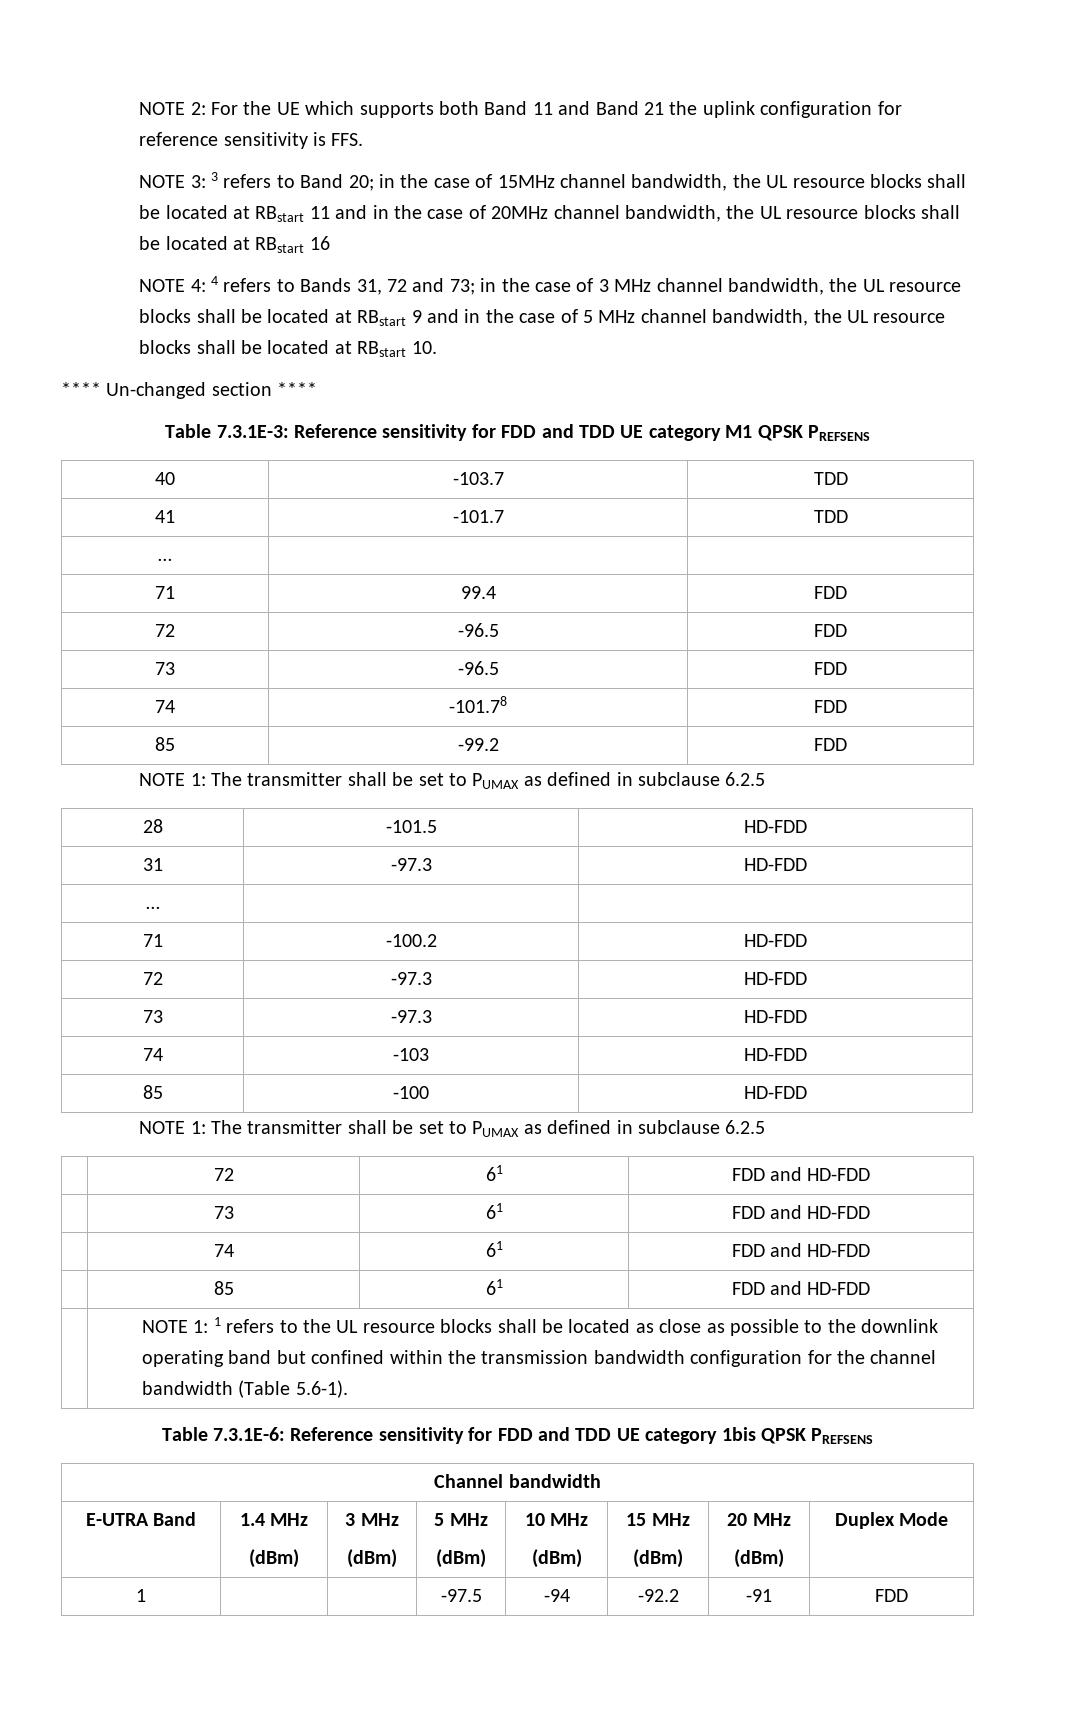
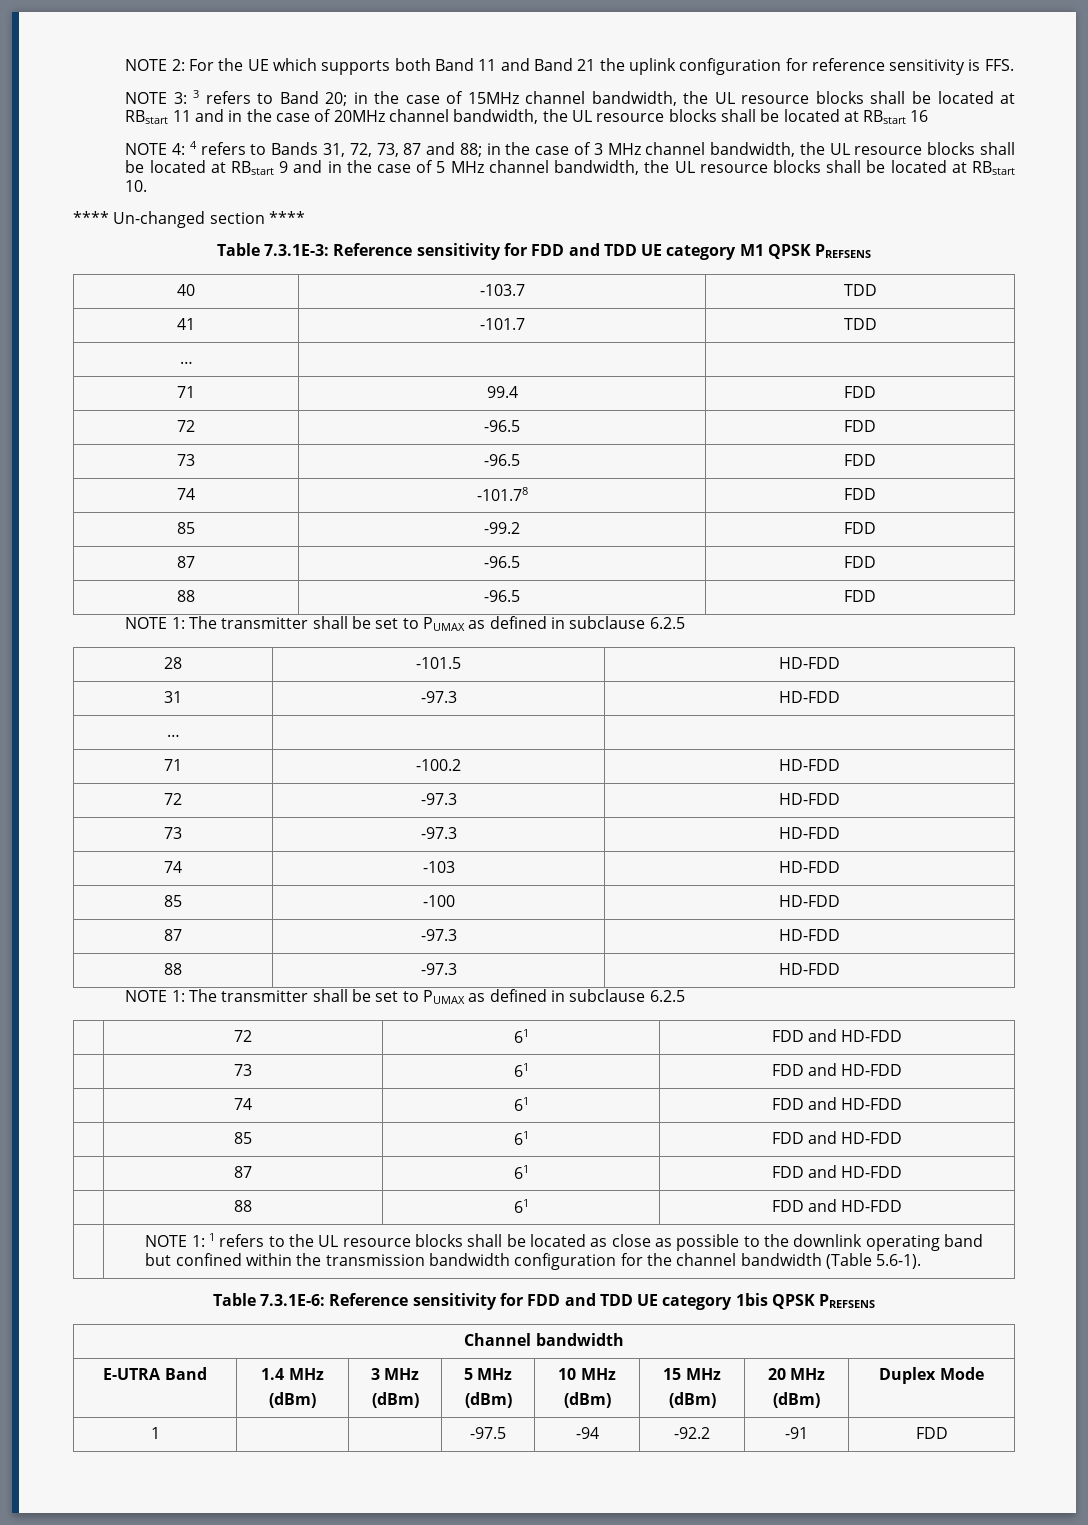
- NOTE 4: 4 refers to Bands 31, 72 and 73; in the case of 3 MHz channel bandwidth, the UL resource blocks shall be located at RBstart 9 and in the case of 5 MHz channel bandwidth, the UL resource blocks shall be located at RBstart 10.
+ NOTE 4: 4 refers to Bands 31, 72, 73, 87 and 88; in the case of 3 MHz channel bandwidth, the UL resource blocks shall be located at RBstart 9 and in the case of 5 MHz channel bandwidth, the UL resource blocks shall be located at RBstart 10.
+ 87 | -96.5 | FDD
+ 88 | -96.5 | FDD
+ 87 | -97.3 | HD-FDD
+ 88 | -97.3 | HD-FDD
+ | 87 | 61 | FDD and HD-FDD
+ | 88 | 61 | FDD and HD-FDD

